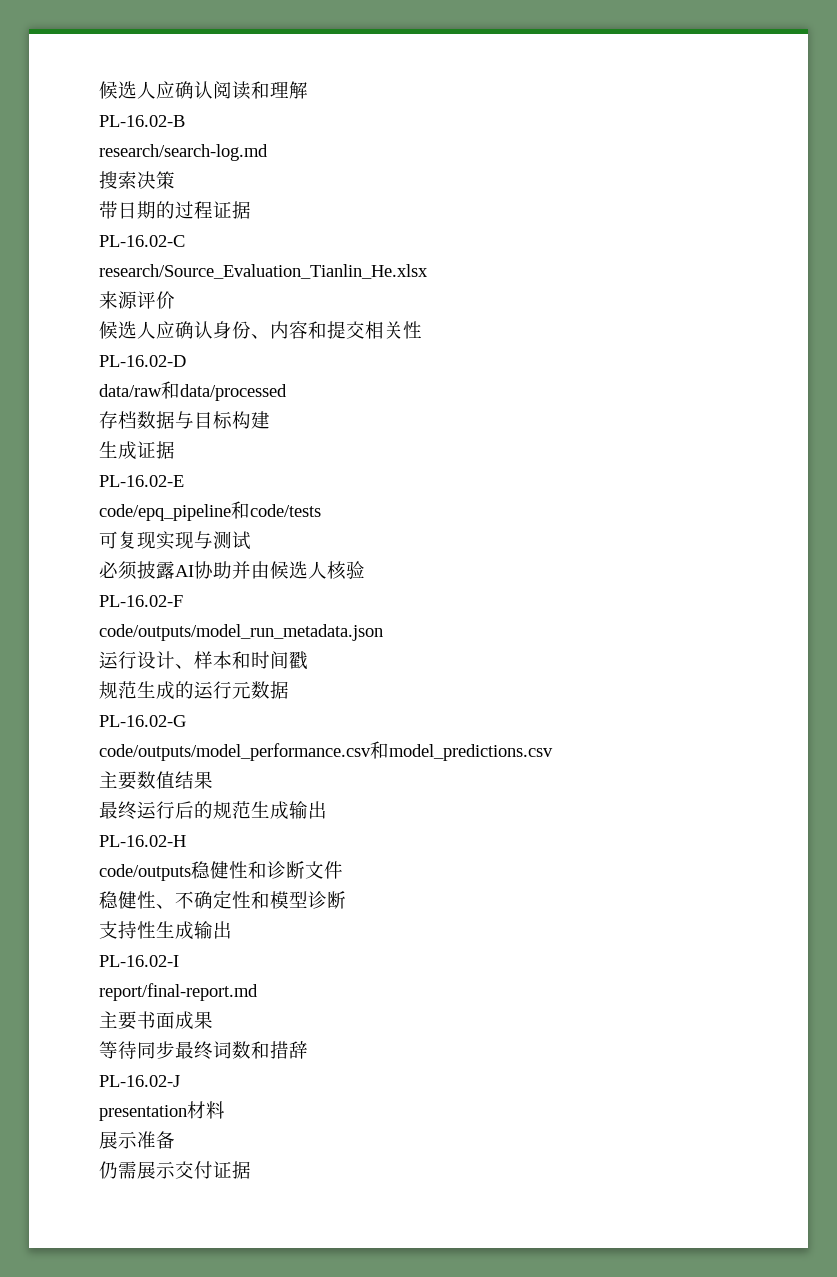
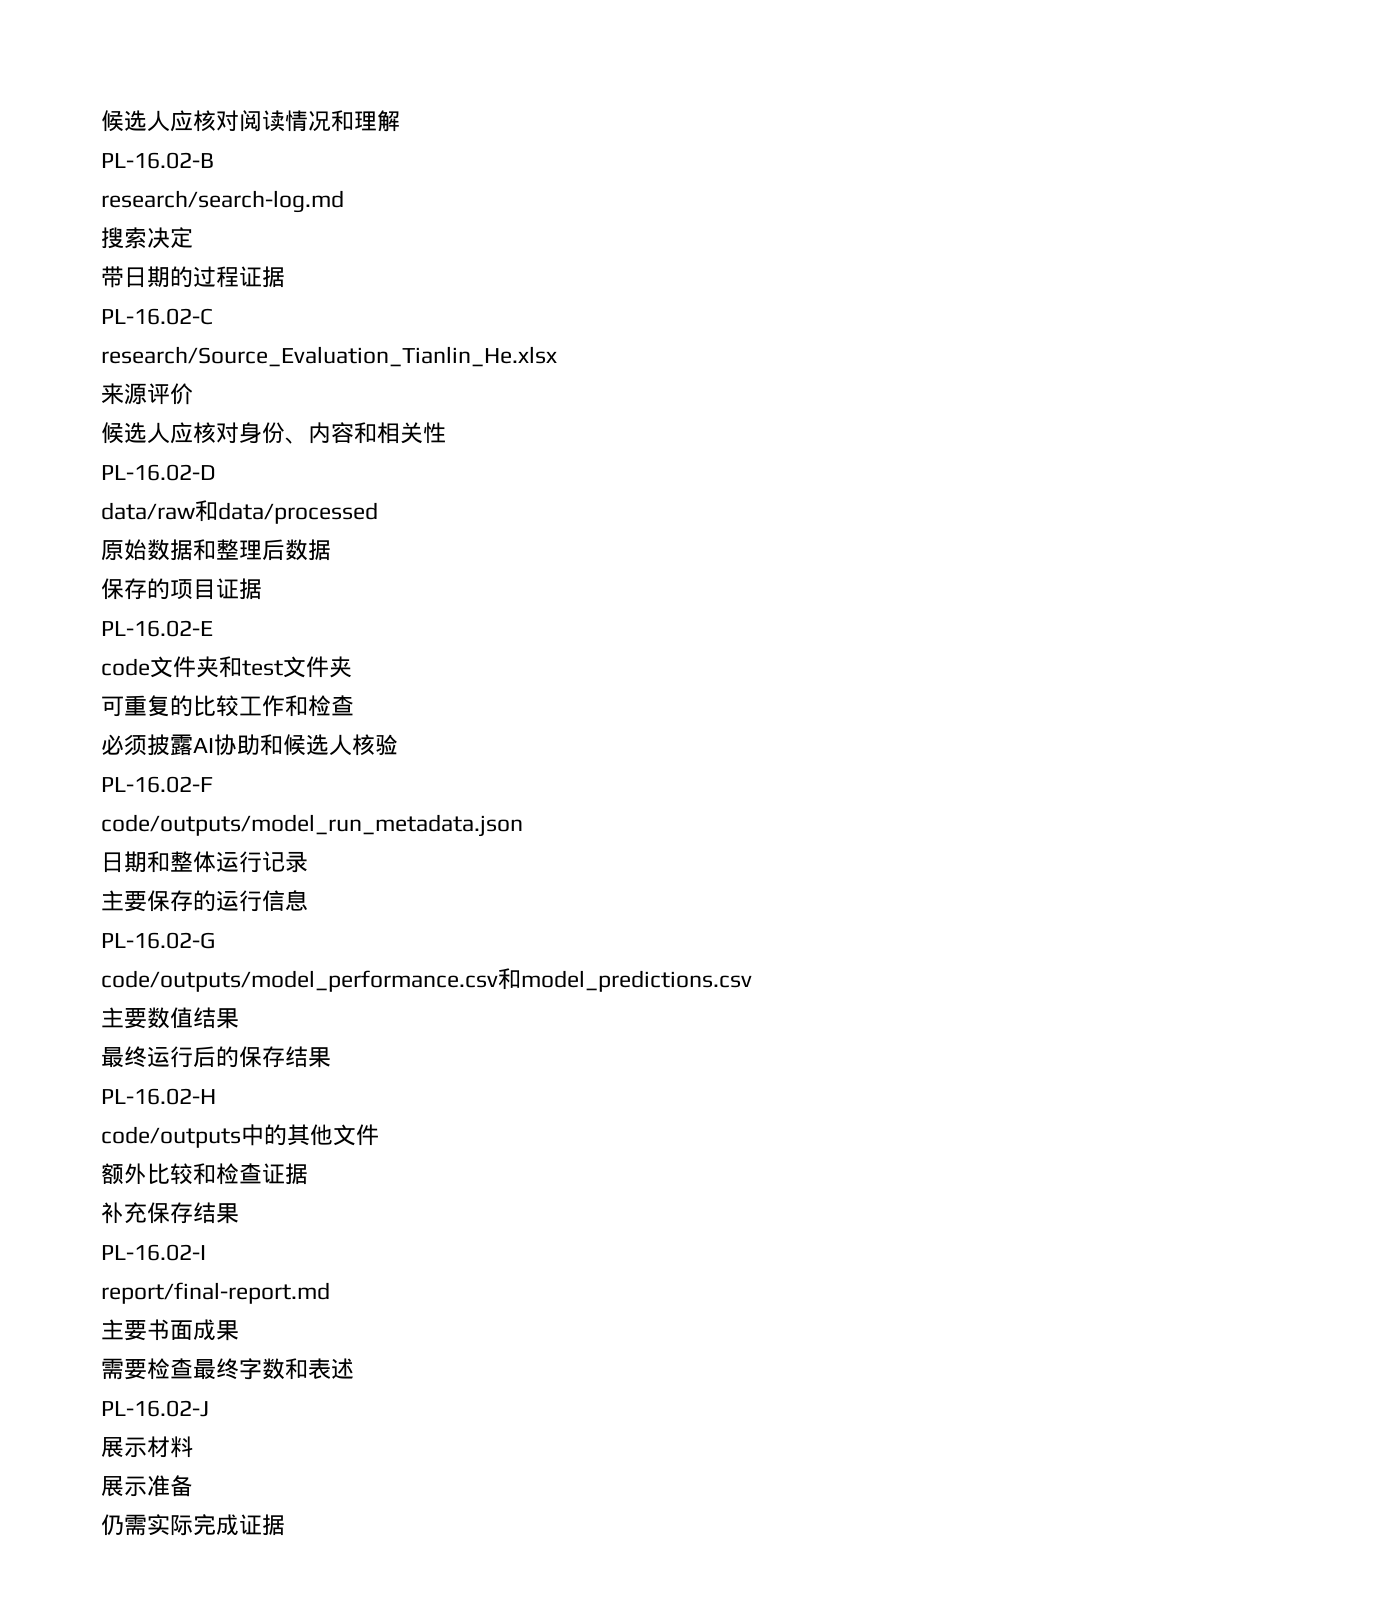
- 候选人应确认阅读和理解
+ 候选人应核对阅读情况和理解
- 搜索决策
+ 搜索决定
- 候选人应确认身份、内容和提交相关性
+ 候选人应核对身份、内容和相关性
- 存档数据与目标构建
- 生成证据
+ 原始数据和整理后数据
+ 保存的项目证据
  PL-16.02-E
- code/epq_pipeline和code/tests
- 可复现实现与测试
+ code文件夹和test文件夹
+ 可重复的比较工作和检查
- 必须披露AI协助并由候选人核验
+ 必须披露AI协助和候选人核验
- 运行设计、样本和时间戳
- 规范生成的运行元数据
+ 日期和整体运行记录
+ 主要保存的运行信息
- 最终运行后的规范生成输出
+ 最终运行后的保存结果
- code/outputs稳健性和诊断文件
- 稳健性、不确定性和模型诊断
- 支持性生成输出
+ code/outputs中的其他文件
+ 额外比较和检查证据
+ 补充保存结果
- 等待同步最终词数和措辞
+ 需要检查最终字数和表述
- presentation材料
+ 展示材料
- 仍需展示交付证据
+ 仍需实际完成证据

